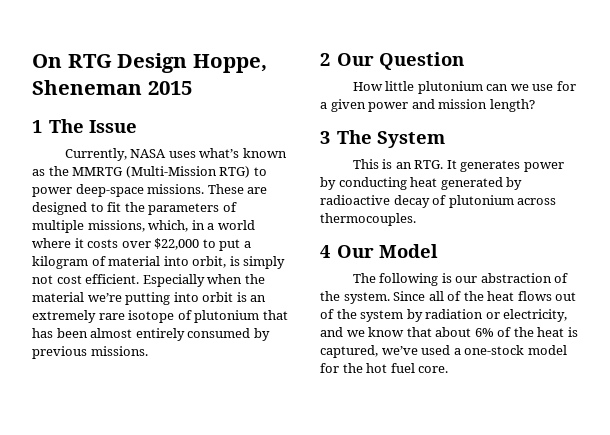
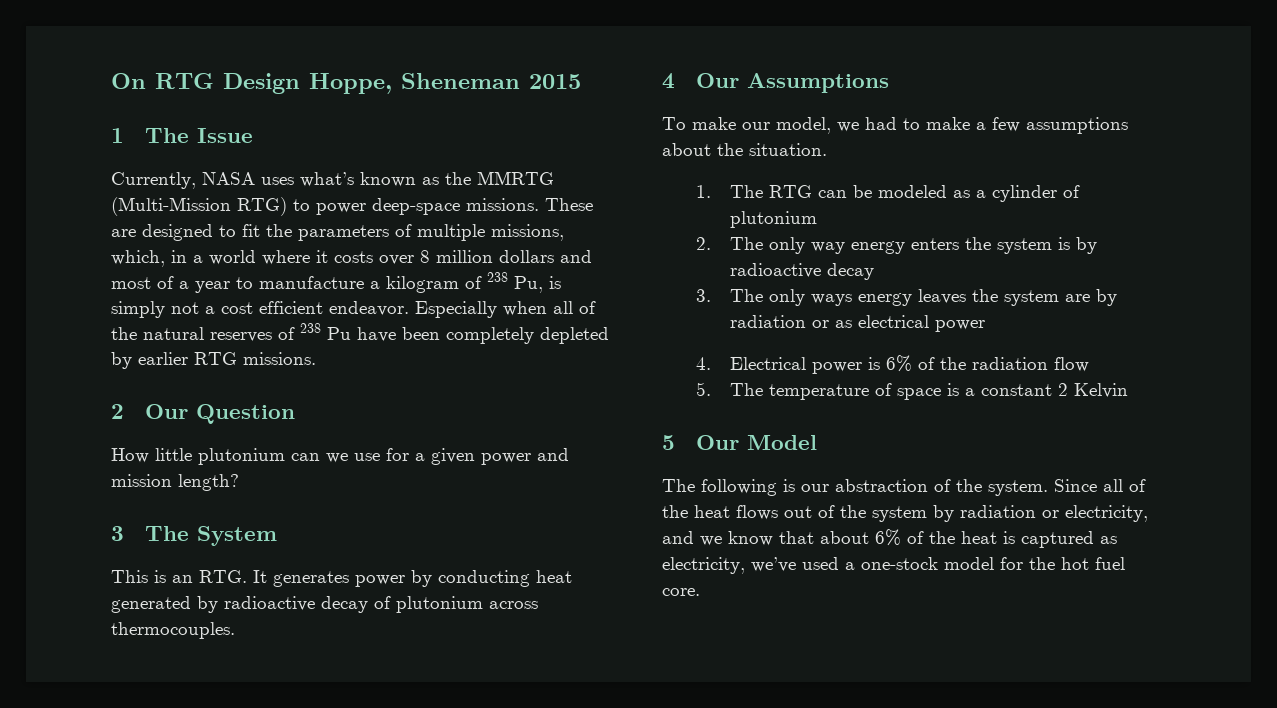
- These are designed to fit the parameters of multiple missions, which, in a world where it costs over $22,000 to put a kilogram of material into orbit, is simply not cost efficient. Especially when the material we’re putting into orbit is an extremely rare isotope of plutonium that has been almost entirely consumed by previous missions.
+ These are designed to fit the parameters of multiple missions, which, in a world where it costs over 8 million dollars and most of a year to manufacture a kilogram of 238 Pu, is simply not a cost efficient endeavor. Especially when all of the natural reserves of 238 Pu have been completely depleted by earlier RTG missions.
- 4 Our Model
+ 4 Our Assumptions
+ To make our model, we had to make a few assumptions about the situation.
+ 1. The RTG can be modeled as a cylinder of plutonium
+ 2. The only way energy enters the system is by radioactive decay
+ 3. The only ways energy leaves the system are by radiation or as electrical power
+ 4. Electrical power is 6% of the radiation flow
+ 5. The temperature of space is a constant 2 Kelvin
+ 5 Our Model
- Since all of the heat flows out of the system by radiation or electricity, and we know that about 6% of the heat is captured, we’ve used a one-stock model for the hot fuel core.
+ Since all of the heat flows out of the system by radiation or electricity, and we know that about 6% of the heat is captured as electricity, we’ve used a one-stock model for the hot fuel core.

